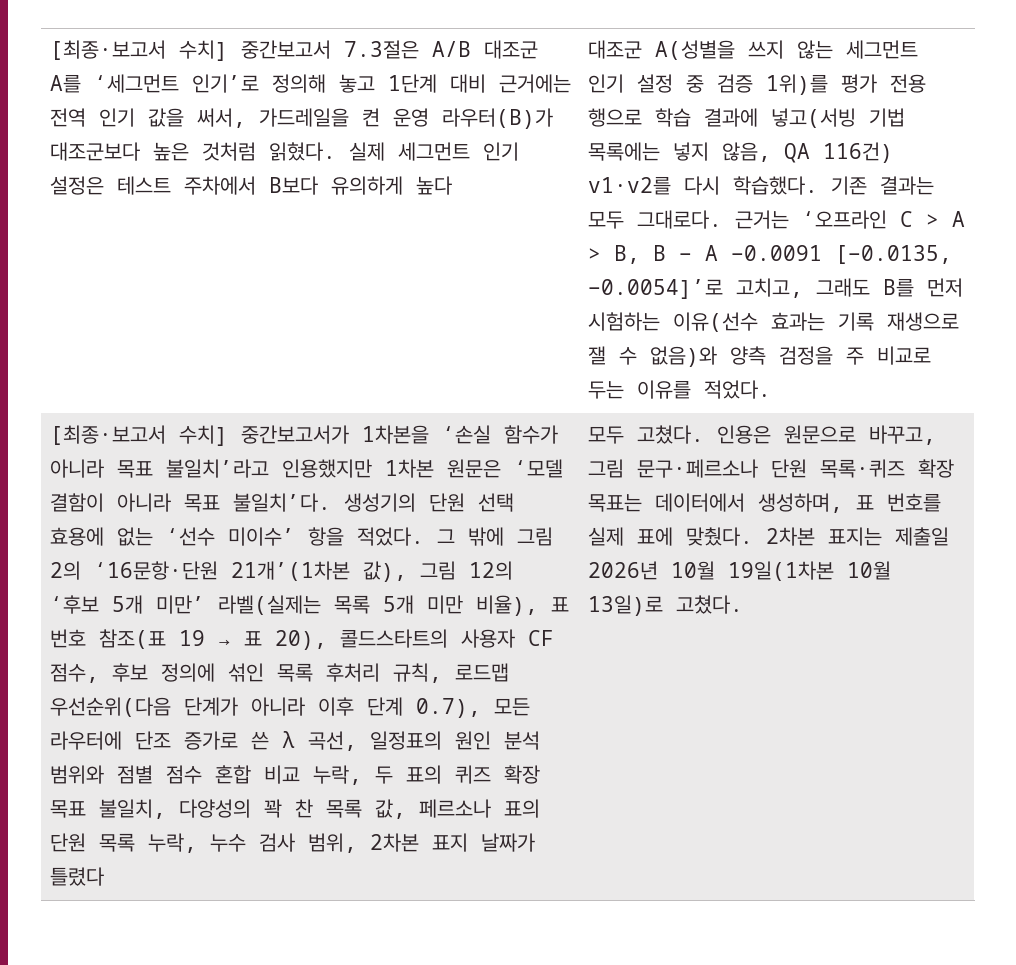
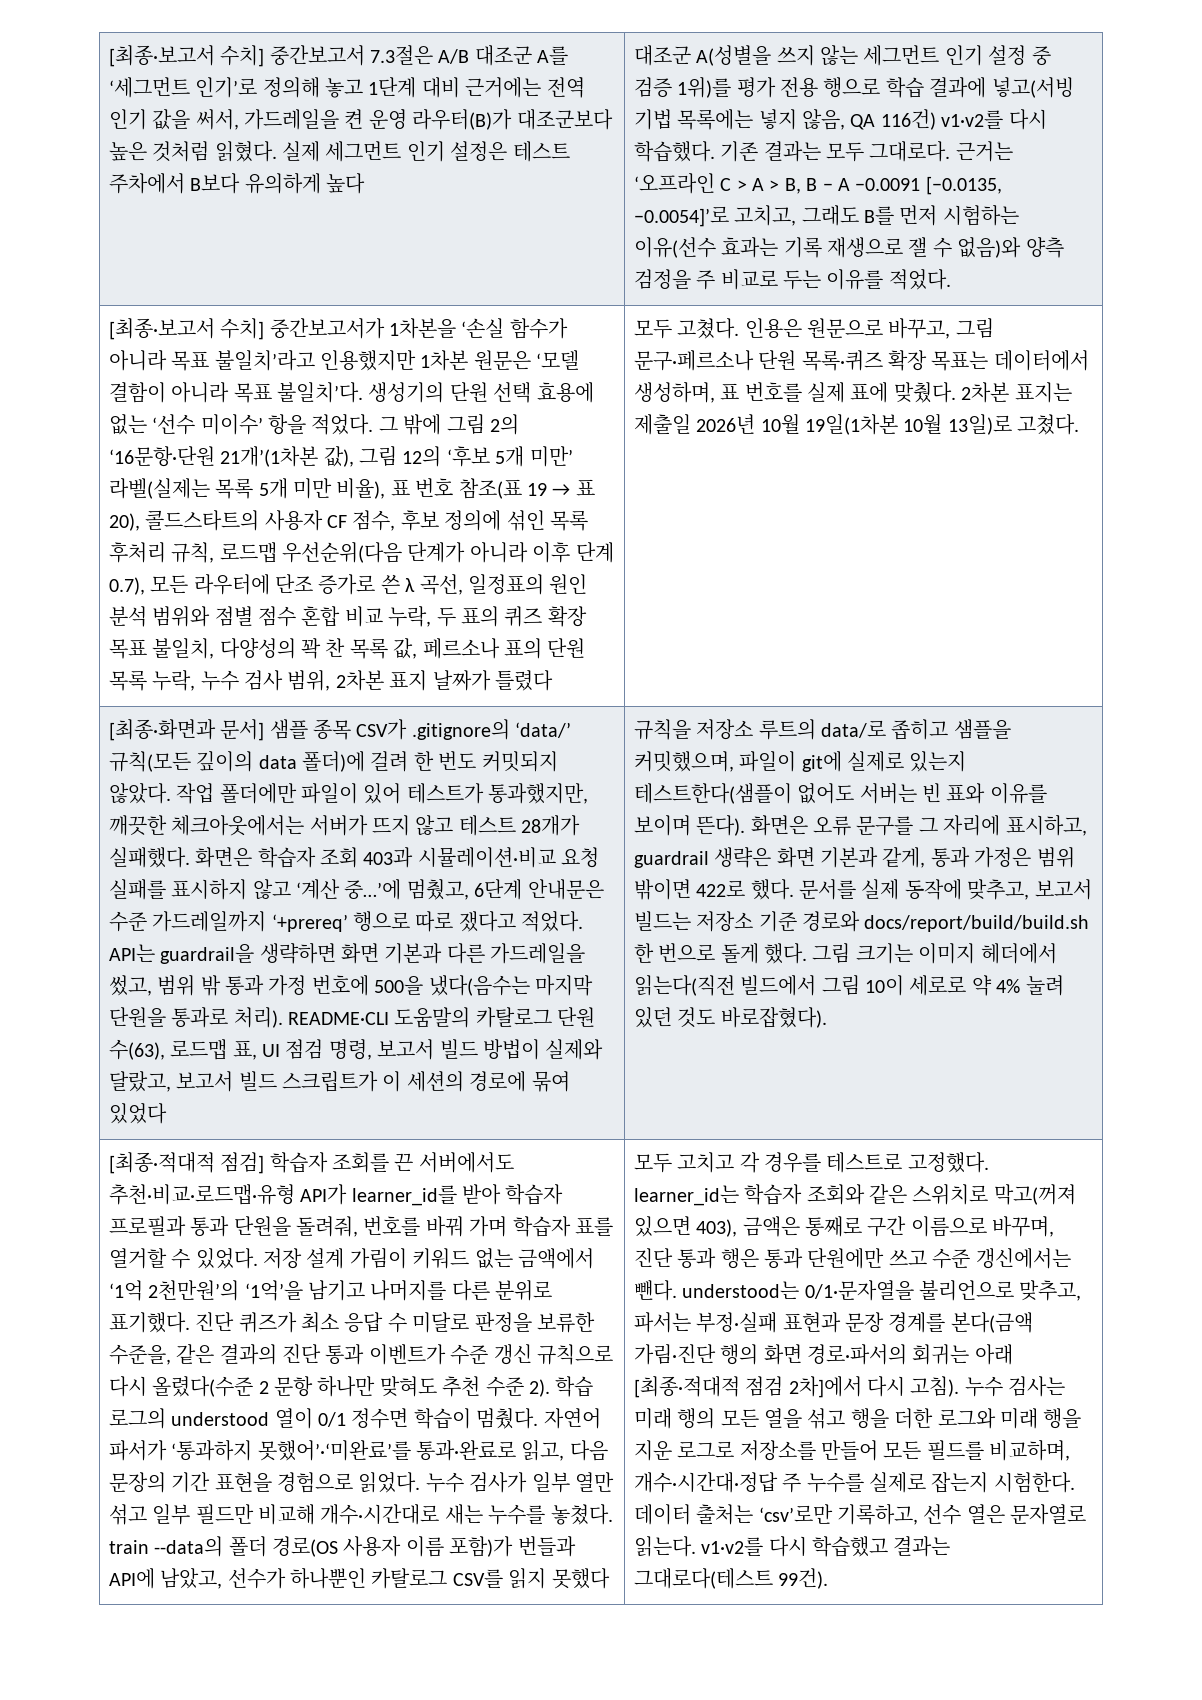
+ [최종·화면과 문서] 샘플 종목 CSV가 .gitignore의 ‘data/’ 규칙(모든 깊이의 data 폴더)에 걸려 한 번도 커밋되지 않았다. 작업 폴더에만 파일이 있어 테스트가 통과했지만, 깨끗한 체크아웃에서는 서버가 뜨지 않고 테스트 28개가 실패했다. 화면은 학습자 조회 403과 시뮬레이션·비교 요청 실패를 표시하지 않고 ‘계산 중…’에 멈췄고, 6단계 안내문은 수준 가드레일까지 ‘+prereq’ 행으로 따로 쟀다고 적었다. API는 guardrail을 생략하면 화면 기본과 다른 가드레일을 썼고, 범위 밖 통과 가정 번호에 500을 냈다(음수는 마지막 단원을 통과로 처리). README·CLI 도움말의 카탈로그 단원 수(63), 로드맵 표, UI 점검 명령, 보고서 빌드 방법이 실제와 달랐고, 보고서 빌드 스크립트가 이 세션의 경로에 묶여 있었다 | 규칙을 저장소 루트의 data/로 좁히고 샘플을 커밋했으며, 파일이 git에 실제로 있는지 테스트한다(샘플이 없어도 서버는 빈 표와 이유를 보이며 뜬다). 화면은 오류 문구를 그 자리에 표시하고, guardrail 생략은 화면 기본과 같게, 통과 가정은 범위 밖이면 422로 했다. 문서를 실제 동작에 맞추고, 보고서 빌드는 저장소 기준 경로와 docs/report/build/build.sh 한 번으로 돌게 했다. 그림 크기는 이미지 헤더에서 읽는다(직전 빌드에서 그림 10이 세로로 약 4% 눌려 있던 것도 바로잡혔다).
+ [최종·적대적 점검] 학습자 조회를 끈 서버에서도 추천·비교·로드맵·유형 API가 learner_id를 받아 학습자 프로필과 통과 단원을 돌려줘, 번호를 바꿔 가며 학습자 표를 열거할 수 있었다. 저장 설계 가림이 키워드 없는 금액에서 ‘1억 2천만원’의 ‘1억’을 남기고 나머지를 다른 분위로 표기했다. 진단 퀴즈가 최소 응답 수 미달로 판정을 보류한 수준을, 같은 결과의 진단 통과 이벤트가 수준 갱신 규칙으로 다시 올렸다(수준 2 문항 하나만 맞혀도 추천 수준 2). 학습 로그의 understood 열이 0/1 정수면 학습이 멈췄다. 자연어 파서가 ‘통과하지 못했어’·‘미완료’를 통과·완료로 읽고, 다음 문장의 기간 표현을 경험으로 읽었다. 누수 검사가 일부 열만 섞고 일부 필드만 비교해 개수·시간대로 새는 누수를 놓쳤다. train --data의 폴더 경로(OS 사용자 이름 포함)가 번들과 API에 남았고, 선수가 하나뿐인 카탈로그 CSV를 읽지 못했다 | 모두 고치고 각 경우를 테스트로 고정했다. learner_id는 학습자 조회와 같은 스위치로 막고(꺼져 있으면 403), 금액은 통째로 구간 이름으로 바꾸며, 진단 통과 행은 통과 단원에만 쓰고 수준 갱신에서는 뺀다. understood는 0/1·문자열을 불리언으로 맞추고, 파서는 부정·실패 표현과 문장 경계를 본다(금액 가림·진단 행의 화면 경로·파서의 회귀는 아래 [최종·적대적 점검 2차]에서 다시 고침). 누수 검사는 미래 행의 모든 열을 섞고 행을 더한 로그와 미래 행을 지운 로그로 저장소를 만들어 모든 필드를 비교하며, 개수·시간대·정답 주 누수를 실제로 잡는지 시험한다. 데이터 출처는 ‘csv’로만 기록하고, 선수 열은 문자열로 읽는다. v1·v2를 다시 학습했고 결과는 그대로다(테스트 99건).

